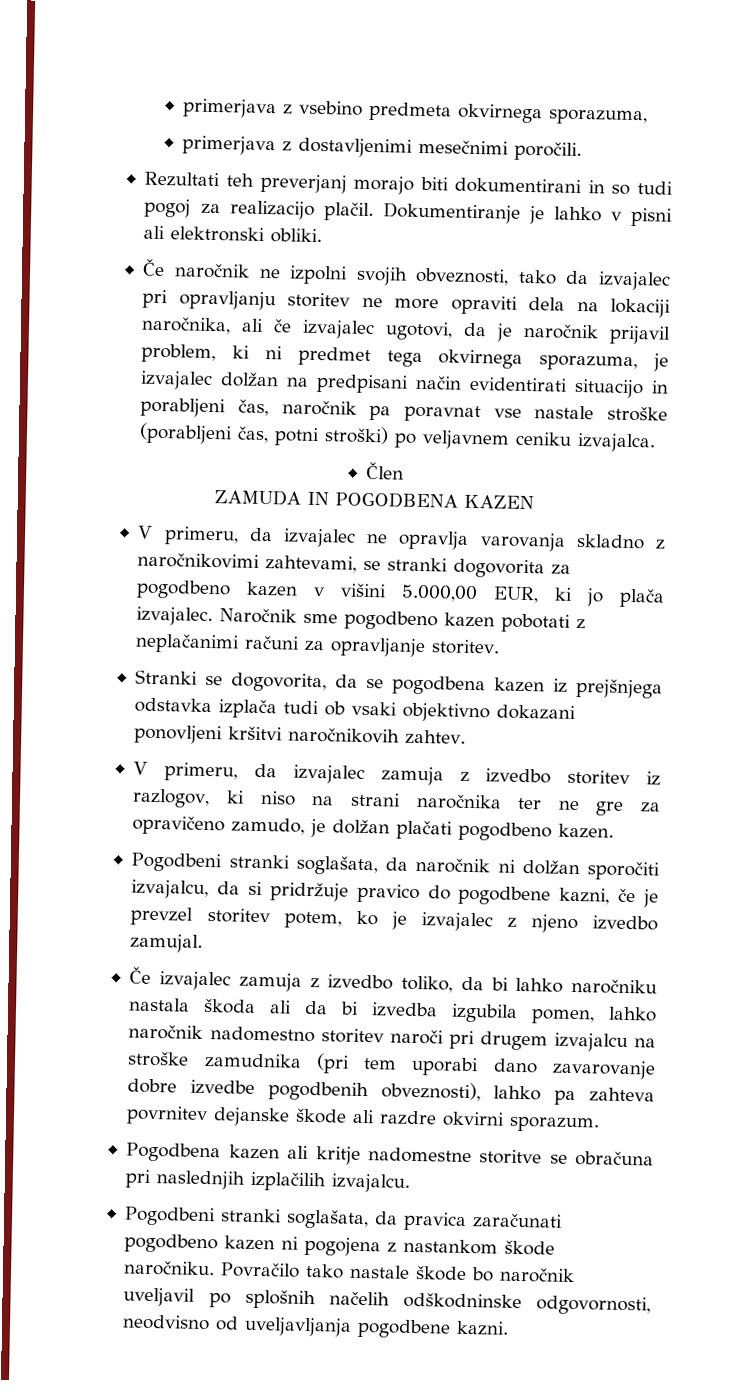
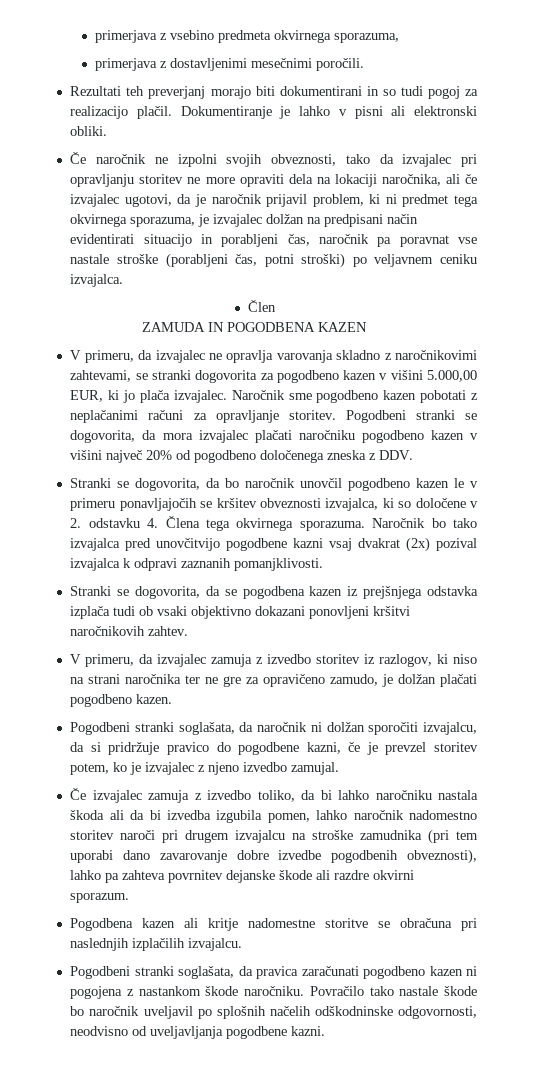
+ Pogodbeni stranki se dogovorita, da mora izvajalec plačati naročniku pogodbeno kazen v višini največ 20% od pogodbeno določenega zneska z DDV.
+ Stranki se dogovorita, da bo naročnik unovčil pogodbeno kazen le v primeru ponavljajočih se kršitev obveznosti izvajalca, ki so določene v 2. odstavku 4. Člena tega okvirnega sporazuma. Naročnik bo tako izvajalca pred unovčitvijo pogodbene kazni vsaj dvakrat (2x) pozival izvajalca k odpravi zaznanih pomanjklivosti.

